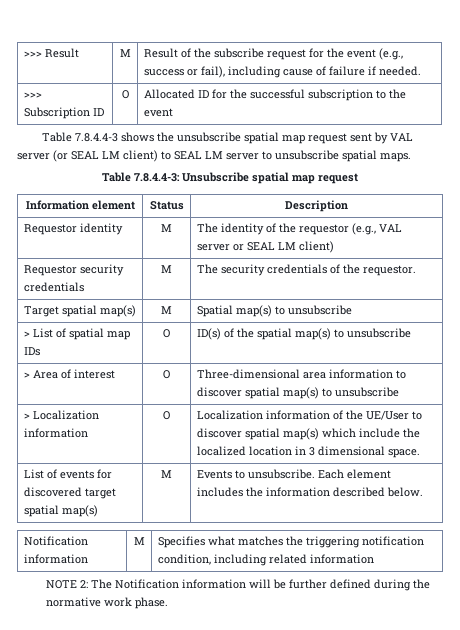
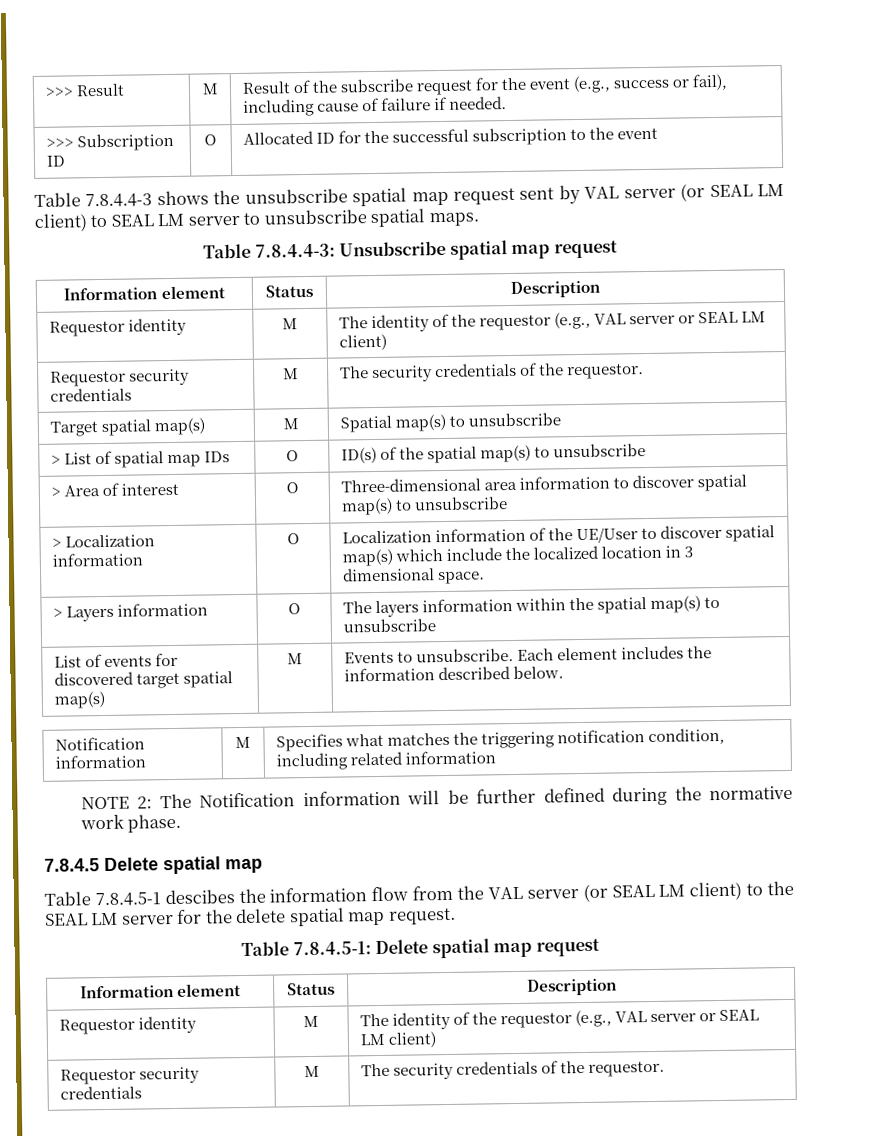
+ > Layers information | O | The layers information within the spatial map(s) to unsubscribe
+ 7.8.4.5 Delete spatial map
+ Table 7.8.4.5-1 descibes the information flow from the VAL server (or SEAL LM client) to the SEAL LM server for the delete spatial map request.
+ Table 7.8.4.5-1: Delete spatial map request
+ Information element | Status | Description
+ Requestor identity | M | The identity of the requestor (e.g., VAL server or SEAL LM client)
+ Requestor security credentials | M | The security credentials of the requestor.

